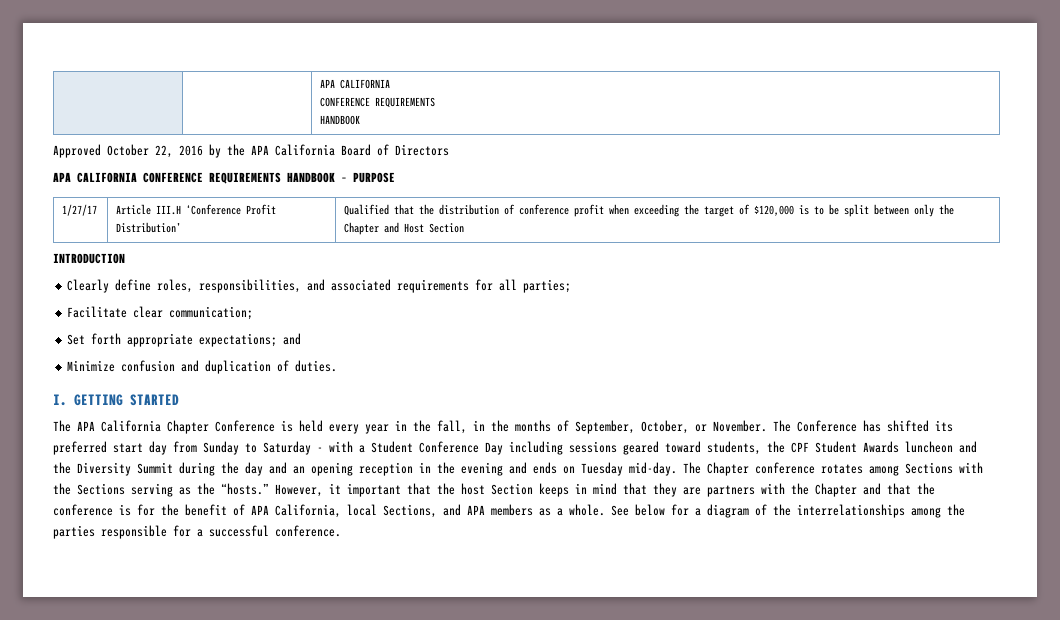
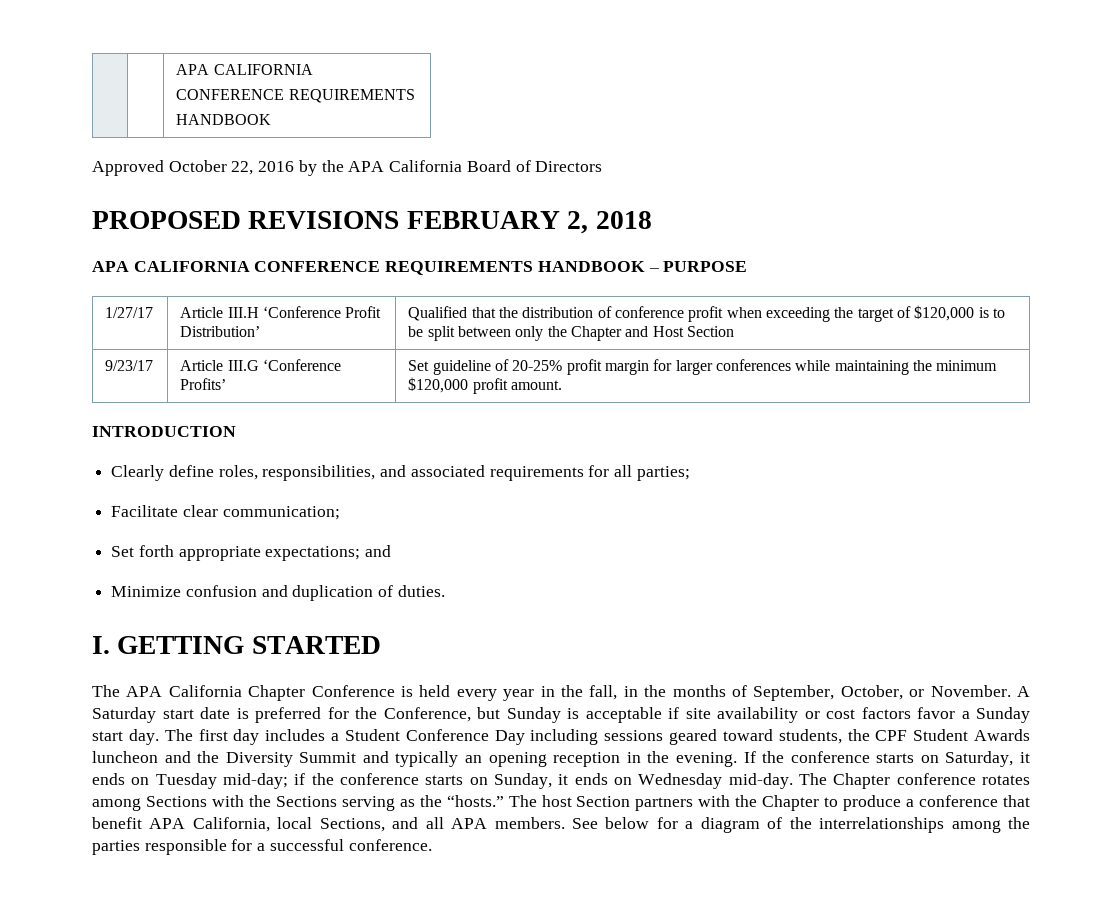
+ PROPOSED REVISIONS FEBRUARY 2, 2018
+ 9/23/17 | Article III.G ‘Conference Profits’ | Set guideline of 20-25% profit margin for larger conferences while maintaining the minimum $120,000 profit amount.
- The Conference has shifted its preferred start day from Sunday to Saturday - with a Student Conference Day including sessions geared toward students, the CPF Student Awards luncheon and the Diversity Summit during the day and an opening reception in the evening and ends on Tuesday mid-day.
+ A Saturday start date is preferred for the Conference, but Sunday is acceptable if site availability or cost factors favor a Sunday start day. The first day includes a Student Conference Day including sessions geared toward students, the CPF Student Awards luncheon and the Diversity Summit and typically an opening reception in the evening. If the conference starts on Saturday, it ends on Tuesday mid-day; if the conference starts on Sunday, it ends on Wednesday mid-day.
- However, it important that the host Section keeps in mind that they are partners with the Chapter and that the conference is for the benefit of APA California, local Sections, and APA members as a whole.
+ The host Section partners with the Chapter to produce a conference that benefit APA California, local Sections, and all APA members.

